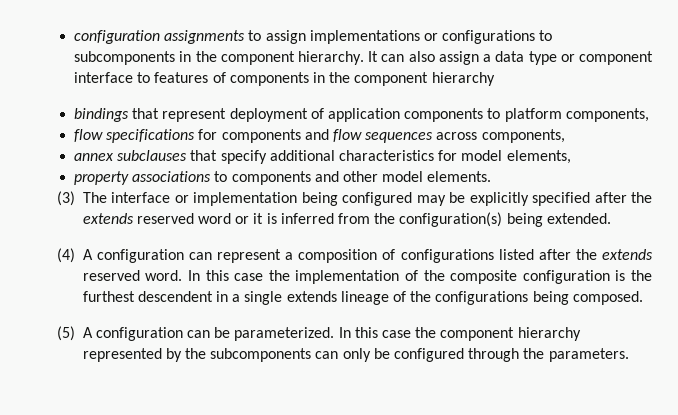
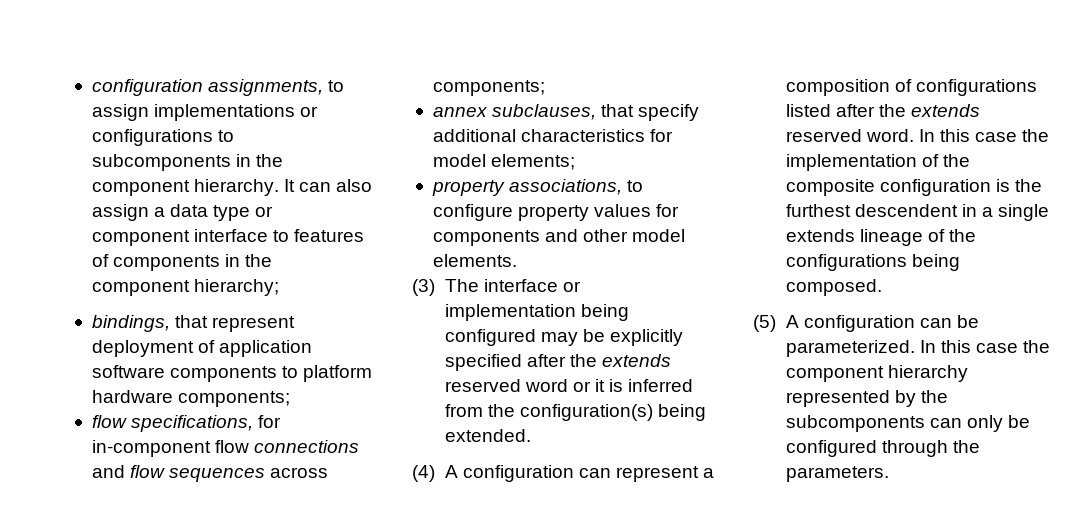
- configuration assignments to assign implementations or configurations to subcomponents in the component hierarchy.
+ configuration assignments, to assign implementations or configurations to subcomponents in the component hierarchy.
- It can also assign a data type or component interface to features of components in the component hierarchy
- bindings that represent deployment of application components to platform components,
- flow specifications for components and flow sequences across components,
+ It can also assign a data type or component interface to features of components in the component hierarchy;
+ bindings, that represent deployment of application software components to platform hardware components;
+ flow specifications, for in-component flow connections and flow sequences across components;
- annex subclauses that specify additional characteristics for model elements,
- property associations to components and other model elements.
+ annex subclauses, that specify additional characteristics for model elements;
+ property associations, to configure property values for components and other model elements.

